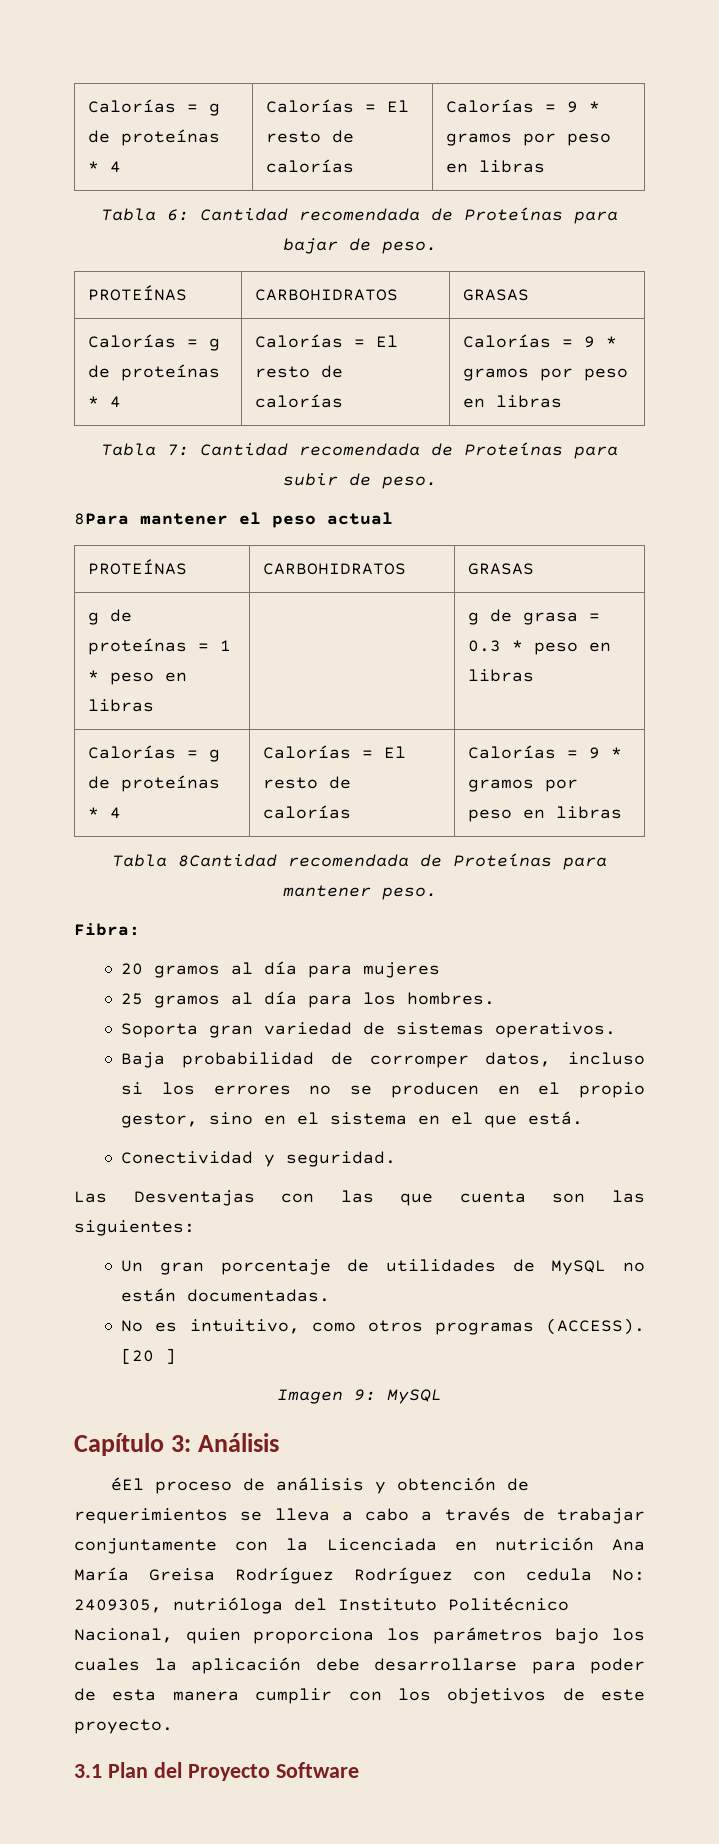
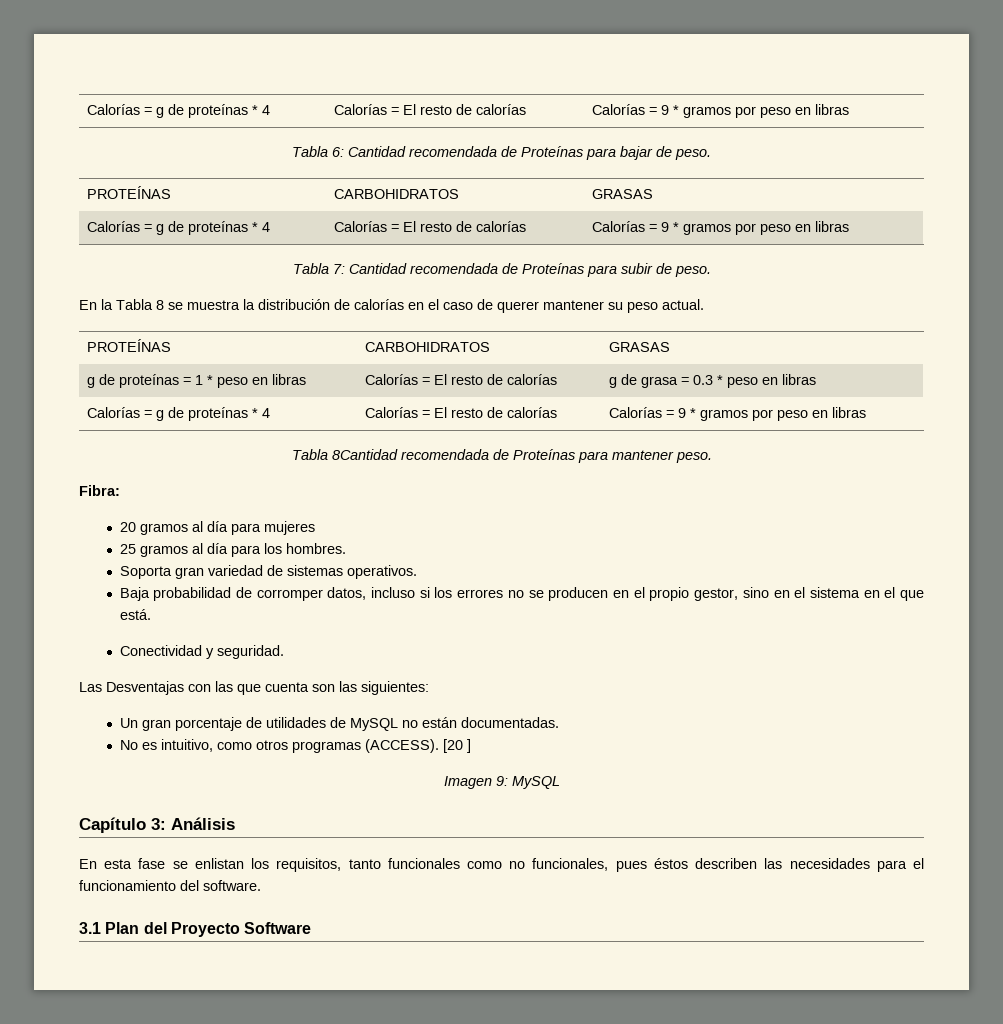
- 8Para mantener el peso actual
+ En la Tabla 8 se muestra la distribución de calorías en el caso de querer mantener su peso actual.
- g de proteínas = 1 * peso en libras | | g de grasa = 0.3 * peso en libras
+ g de proteínas = 1 * peso en libras | Calorías = El resto de calorías | g de grasa = 0.3 * peso en libras
- éEl proceso de análisis y obtención de requerimientos se lleva a cabo a través de trabajar conjuntamente con la Licenciada en nutrición Ana María Greisa Rodríguez Rodríguez con cedula No: 2409305, nutrióloga del Instituto Politécnico Nacional, quien proporciona los parámetros bajo los cuales la aplicación debe desarrollarse para poder de esta manera cumplir con los objetivos de este proyecto.
+ En esta fase se enlistan los requisitos, tanto funcionales como no funcionales, pues éstos describen las necesidades para el funcionamiento del software.

